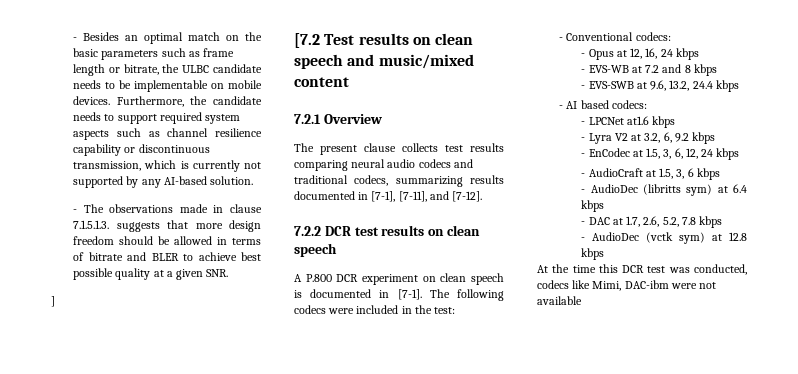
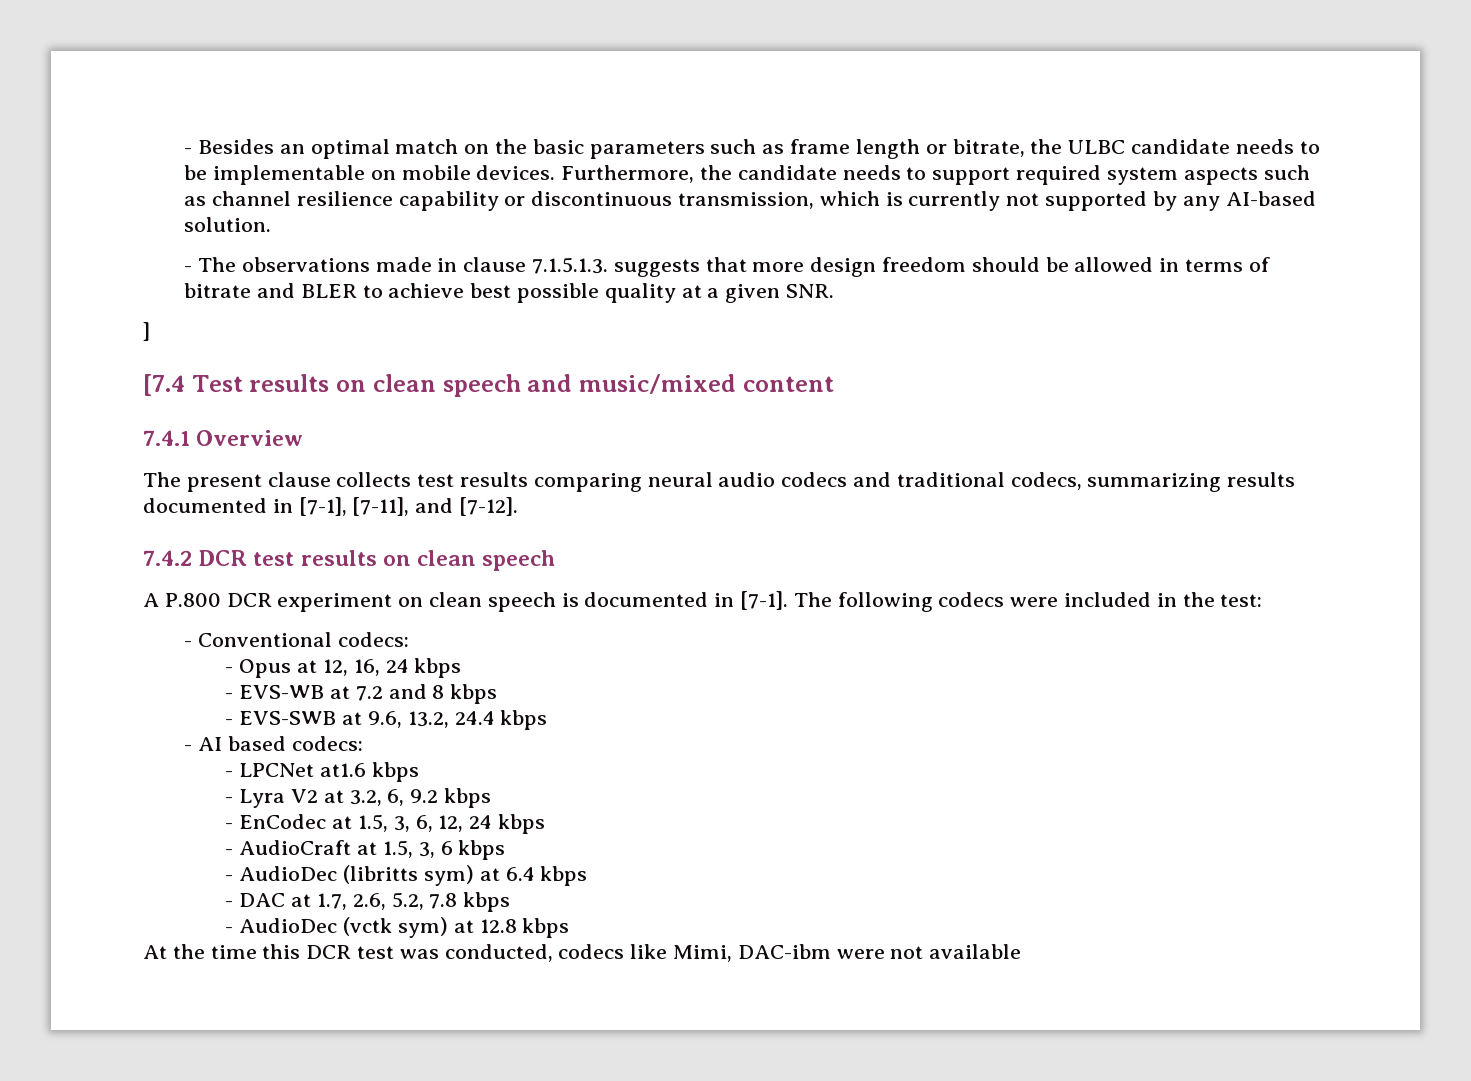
- [7.2 Test results on clean speech and music/mixed content
+ [7.4 Test results on clean speech and music/mixed content
- 7.2.1 Overview
+ 7.4.1 Overview
- 7.2.2 DCR test results on clean speech
+ 7.4.2 DCR test results on clean speech

